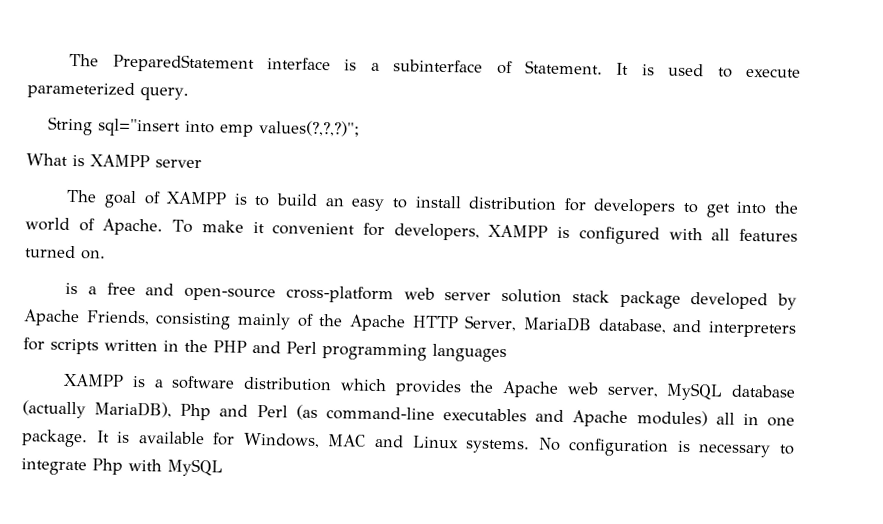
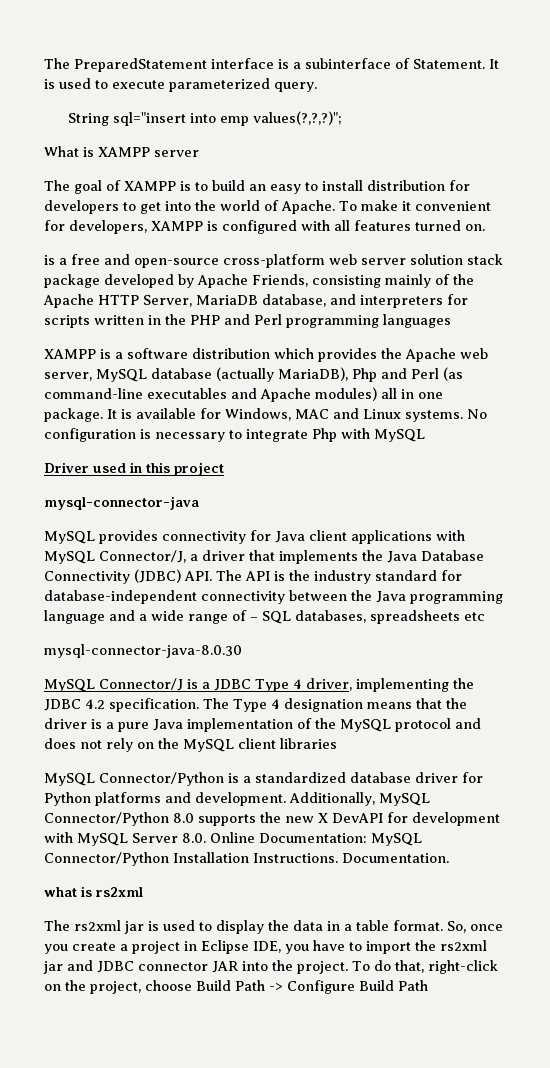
+ Driver used in this project
+ mysql-connector-java
+ MySQL provides connectivity for Java client applications with MySQL Connector/J, a driver that implements the Java Database Connectivity (JDBC) API. The API is the industry standard for database-independent connectivity between the Java programming language and a wide range of – SQL databases, spreadsheets etc
+ mysql-connector-java-8.0.30
+ MySQL Connector/J is a JDBC Type 4 driver, implementing the JDBC 4.2 specification. The Type 4 designation means that the driver is a pure Java implementation of the MySQL protocol and does not rely on the MySQL client libraries
+ MySQL Connector/Python is a standardized database driver for Python platforms and development. Additionally, MySQL Connector/Python 8.0 supports the new X DevAPI for development with MySQL Server 8.0. Online Documentation: MySQL Connector/Python Installation Instructions. Documentation.
+ what is rs2xml
+ The rs2xml jar is used to display the data in a table format. So, once you create a project in Eclipse IDE, you have to import the rs2xml jar and JDBC connector JAR into the project. To do that, right-click on the project, choose Build Path -> Configure Build Path

